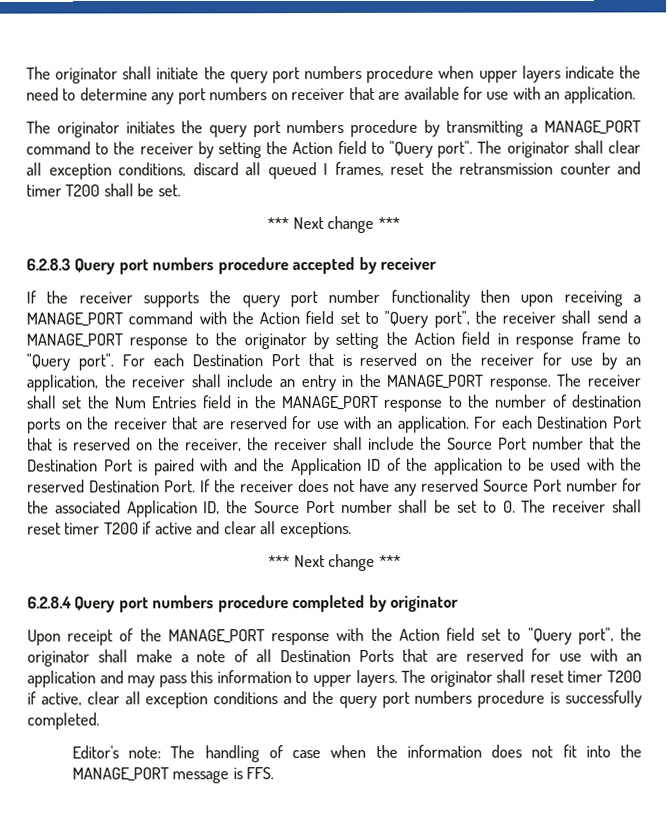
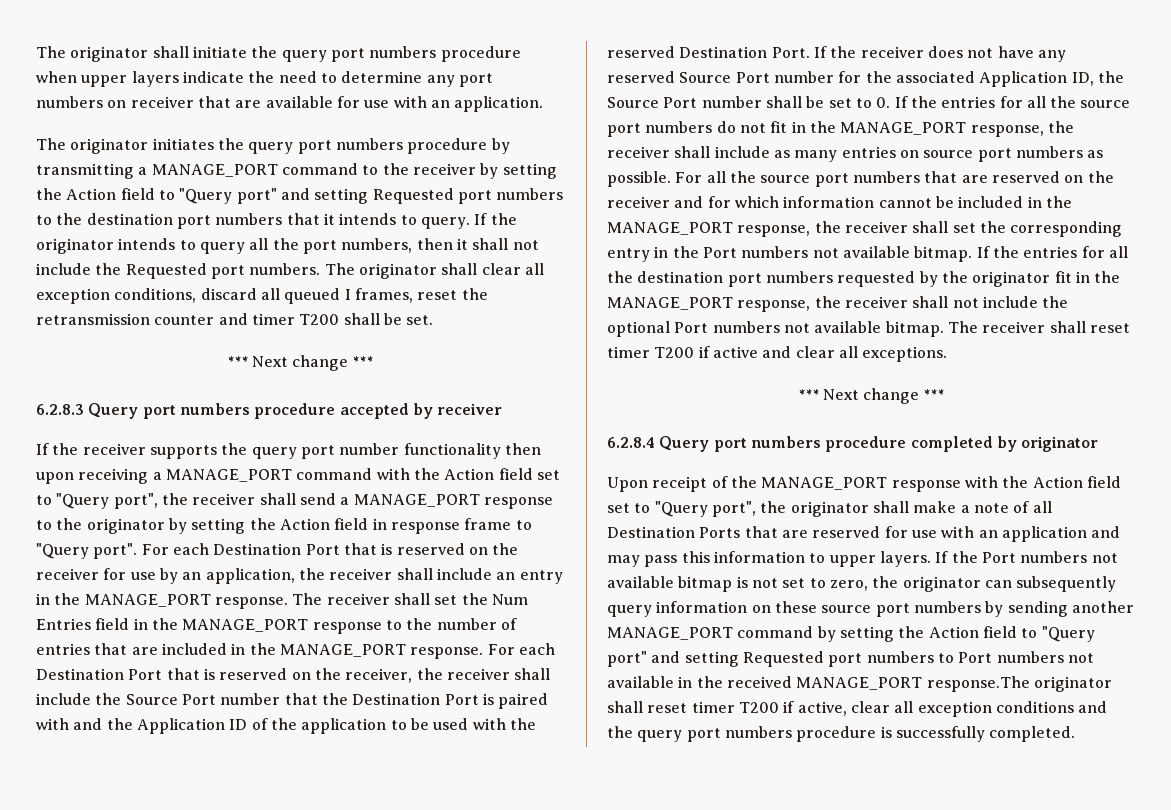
- The originator initiates the query port numbers procedure by transmitting a MANAGE_PORT command to the receiver by setting the Action field to "Query port".
+ The originator initiates the query port numbers procedure by transmitting a MANAGE_PORT command to the receiver by setting the Action field to "Query port" and setting Requested port numbers to the destination port numbers that it intends to query. If the originator intends to query all the port numbers, then it shall not include the Requested port numbers.
- The receiver shall set the Num Entries field in the MANAGE_PORT response to the number of destination ports on the receiver that are reserved for use with an application.
+ The receiver shall set the Num Entries field in the MANAGE_PORT response to the number of entries that are included in the MANAGE_PORT response.
- If the receiver does not have any reserved Source Port number for the associated Application ID, the Source Port number shall be set to 0. The receiver shall reset timer T200 if active and clear all exceptions.
+ If the receiver does not have any reserved Source Port number for the associated Application ID, the Source Port number shall be set to 0. If the entries for all the source port numbers do not fit in the MANAGE_PORT response, the receiver shall include as many entries on source port numbers as possible. For all the source port numbers that are reserved on the receiver and for which information cannot be included in the MANAGE_PORT response, the receiver shall set the corresponding entry in the Port numbers not available bitmap. If the entries for all the destination port numbers requested by the originator fit in the MANAGE_PORT response, the receiver shall not include the optional Port numbers not available bitmap. The receiver shall reset timer T200 if active and clear all exceptions.
- The originator shall reset timer T200 if active, clear all exception conditions and the query port numbers procedure is successfully completed.
+ If the Port numbers not available bitmap is not set to zero, the originator can subsequently query information on these source port numbers by sending another MANAGE_PORT command by setting the Action field to "Query port" and setting Requested port numbers to Port numbers not available in the received MANAGE_PORT response.The originator shall reset timer T200 if active, clear all exception conditions and the query port numbers procedure is successfully completed.
- Editor's note: The handling of case when the information does not fit into the MANAGE_PORT message is FFS.

